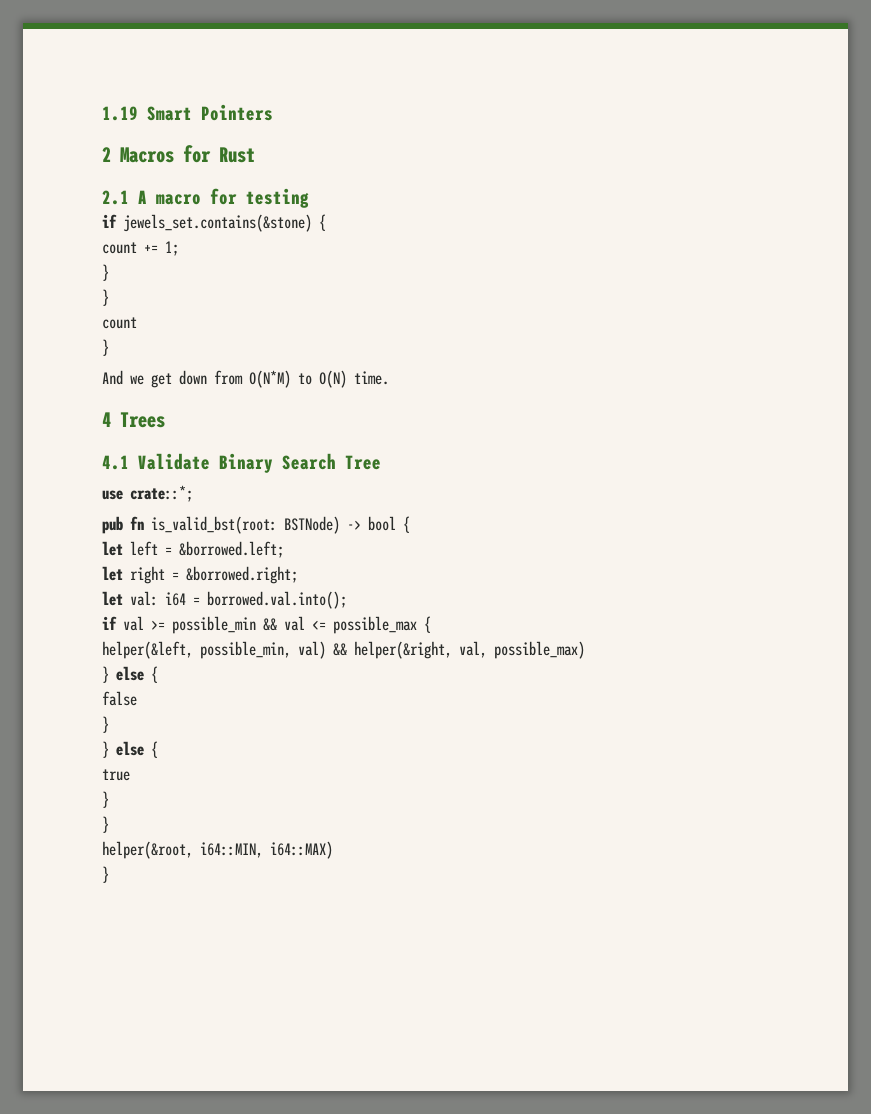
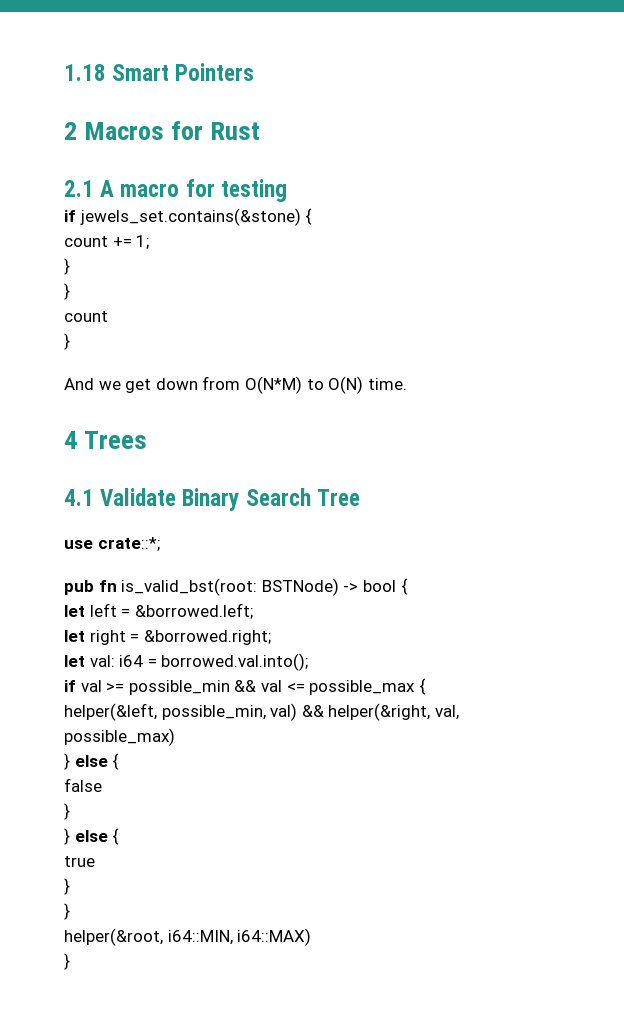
- 1.19 Smart Pointers
+ 1.18 Smart Pointers

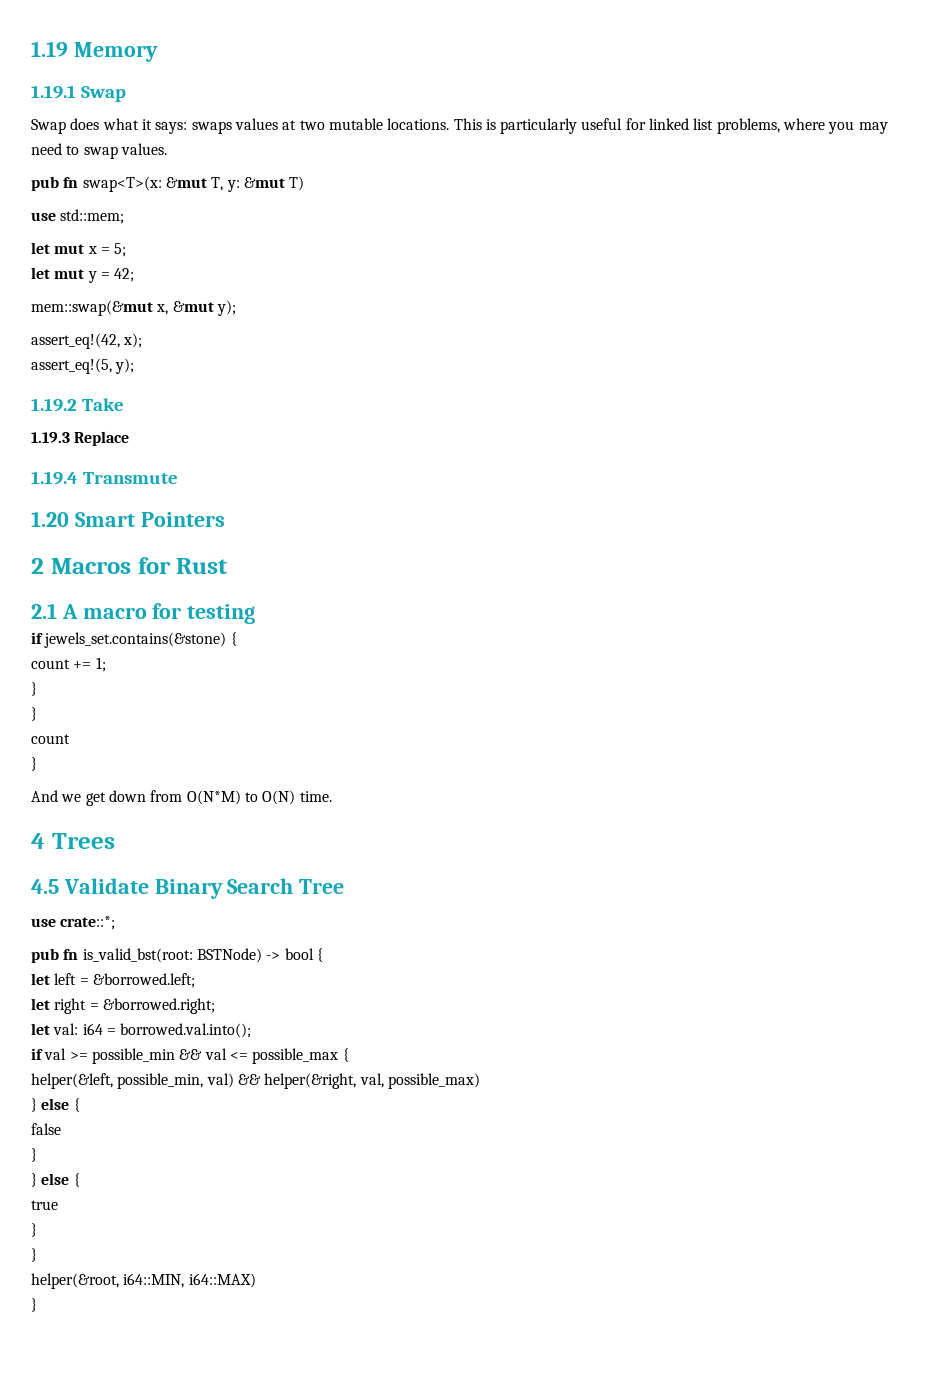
- 1.18 Smart Pointers
+ 1.19 Memory
+ 1.19.1 Swap
+ Swap does what it says: swaps values at two mutable locations. This is particularly useful for linked list problems, where you may need to swap values.
+ pub fn swap<T>(x: &mut T, y: &mut T)
+ use std::mem;
+ let mut x = 5;
+ let mut y = 42;
+ mem::swap(&mut x, &mut y);
+ assert_eq!(42, x);
+ assert_eq!(5, y);
+ 1.19.2 Take
+ 1.19.3 Replace
+ 1.19.4 Transmute
+ 1.20 Smart Pointers
- 4.1 Validate Binary Search Tree
+ 4.5 Validate Binary Search Tree

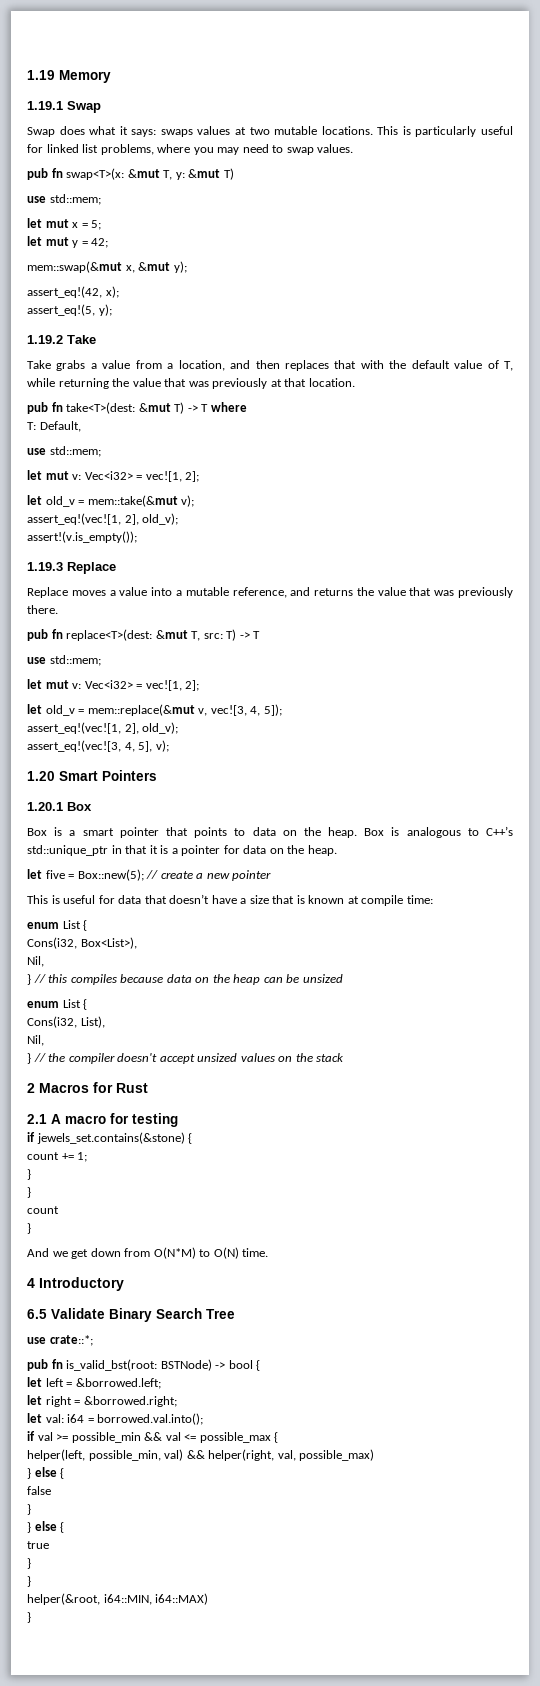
+ Take grabs a value from a location, and then replaces that with the default value of T, while returning the value that was previously at that location.
+ pub fn take<T>(dest: &mut T) -> T where
+ T: Default,
+ use std::mem;
+ let mut v: Vec<i32> = vec![1, 2];
+ let old_v = mem::take(&mut v);
+ assert_eq!(vec![1, 2], old_v);
+ assert!(v.is_empty());
  1.19.3 Replace
- 1.19.4 Transmute
+ Replace moves a value into a mutable reference, and returns the value that was previously there.
+ pub fn replace<T>(dest: &mut T, src: T) -> T
+ use std::mem;
+ let mut v: Vec<i32> = vec![1, 2];
+ let old_v = mem::replace(&mut v, vec![3, 4, 5]);
+ assert_eq!(vec![1, 2], old_v);
+ assert_eq!(vec![3, 4, 5], v);
  1.20 Smart Pointers
+ 1.20.1 Box
+ Box is a smart pointer that points to data on the heap. Box is analogous to C++’s std::unique_ptr in that it is a pointer for data on the heap.
+ let five = Box::new(5); // create a new pointer
+ This is useful for data that doesn’t have a size that is known at compile time:
+ enum List {
+ Cons(i32, Box<List>),
+ Nil,
+ } // this compiles because data on the heap can be unsized
+ enum List {
+ Cons(i32, List),
+ Nil,
+ } // the compiler doesn't accept unsized values on the stack
- 4 Trees
- 4.5 Validate Binary Search Tree
+ 4 Introductory
+ 6.5 Validate Binary Search Tree
- helper(&left, possible_min, val) && helper(&right, val, possible_max)
+ helper(left, possible_min, val) && helper(right, val, possible_max)

